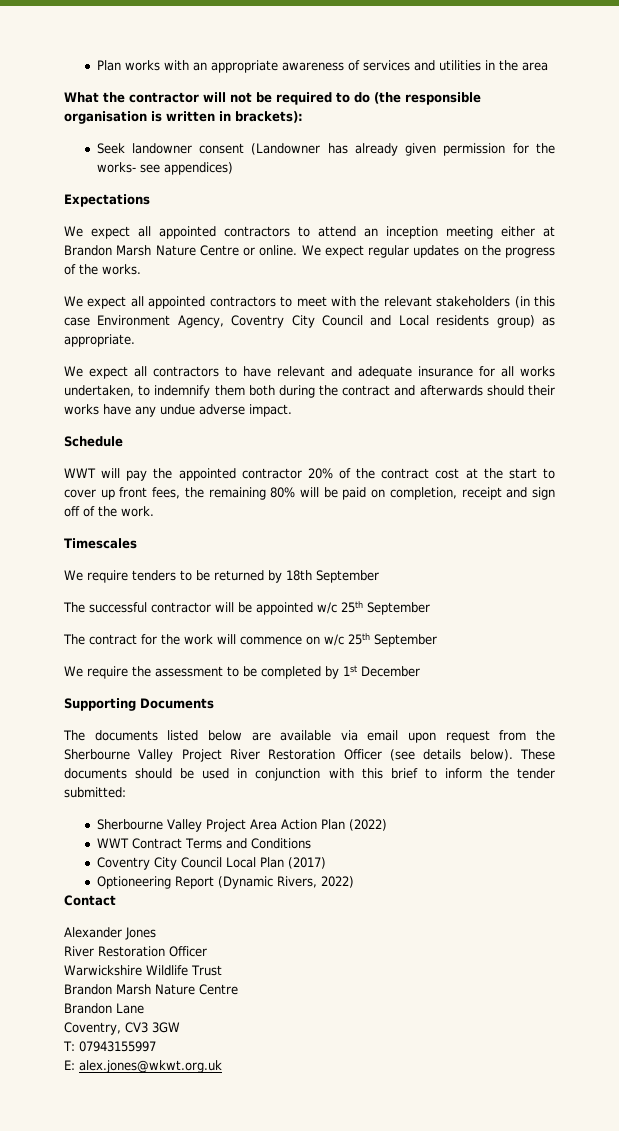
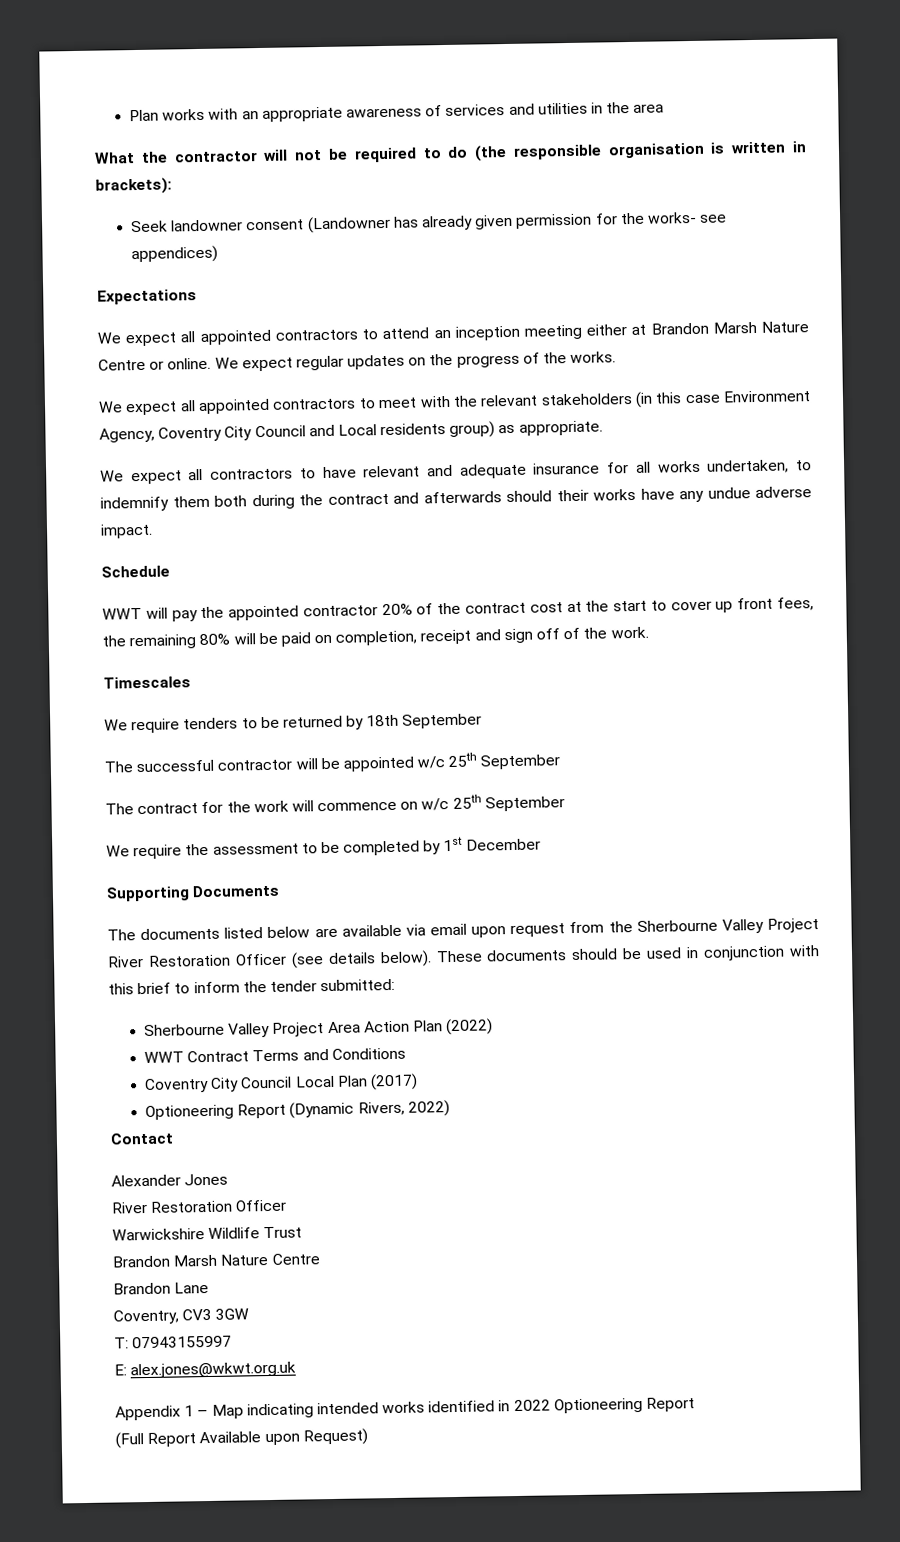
+ Appendix 1 – Map indicating intended works identified in 2022 Optioneering Report
+ (Full Report Available upon Request)

